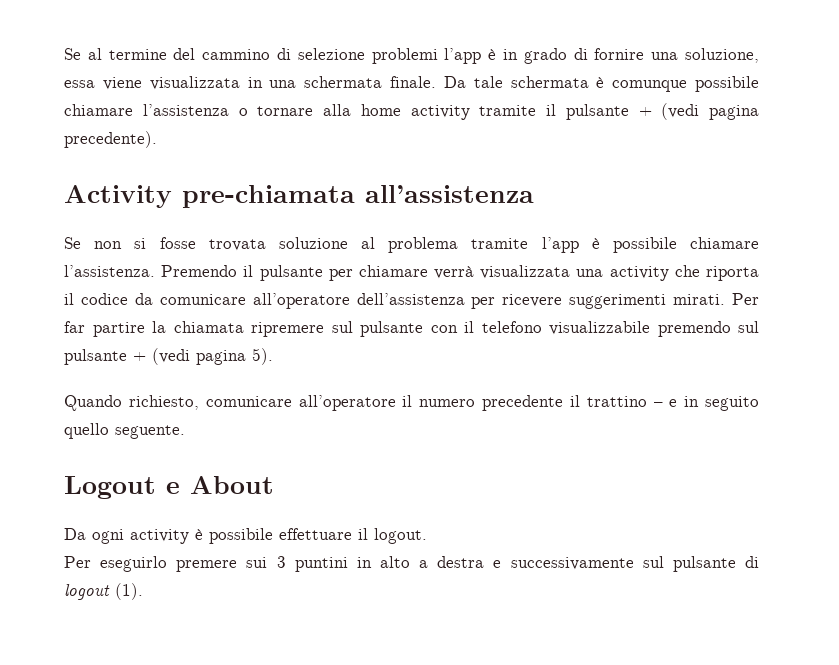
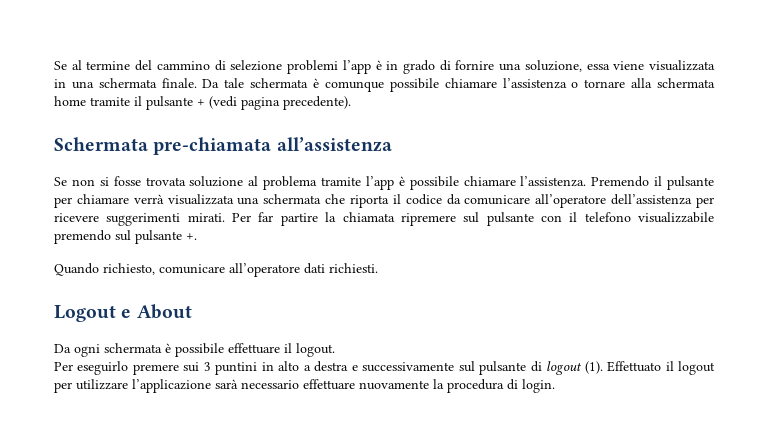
- Da tale schermata è comunque possibile chiamare l’assistenza o tornare alla home activity tramite il pulsante + (vedi pagina precedente).
+ Da tale schermata è comunque possibile chiamare l’assistenza o tornare alla schermata home tramite il pulsante + (vedi pagina precedente).
- Activity pre-chiamata all’assistenza
+ Schermata pre-chiamata all’assistenza
- Premendo il pulsante per chiamare verrà visualizzata una activity che riporta il codice da comunicare all’operatore dell’assistenza per ricevere suggerimenti mirati.
+ Premendo il pulsante per chiamare verrà visualizzata una schermata che riporta il codice da comunicare all’operatore dell’assistenza per ricevere suggerimenti mirati.
- Per far partire la chiamata ripremere sul pulsante con il telefono visualizzabile premendo sul pulsante + (vedi pagina 5).
+ Per far partire la chiamata ripremere sul pulsante con il telefono visualizzabile premendo sul pulsante +.
- Quando richiesto, comunicare all’operatore il numero precedente il trattino – e in seguito quello seguente.
+ Quando richiesto, comunicare all’operatore dati richiesti.
- Da ogni activity è possibile effettuare il logout.
+ Da ogni schermata è possibile effettuare il logout.
+ Effettuato il logout per utilizzare l’applicazione sarà necessario effettuare nuovamente la procedura di login.

